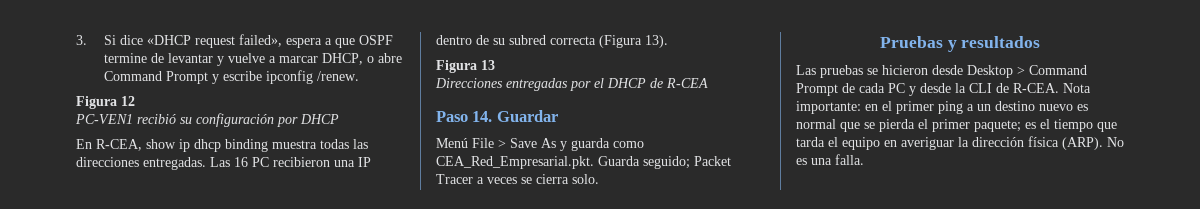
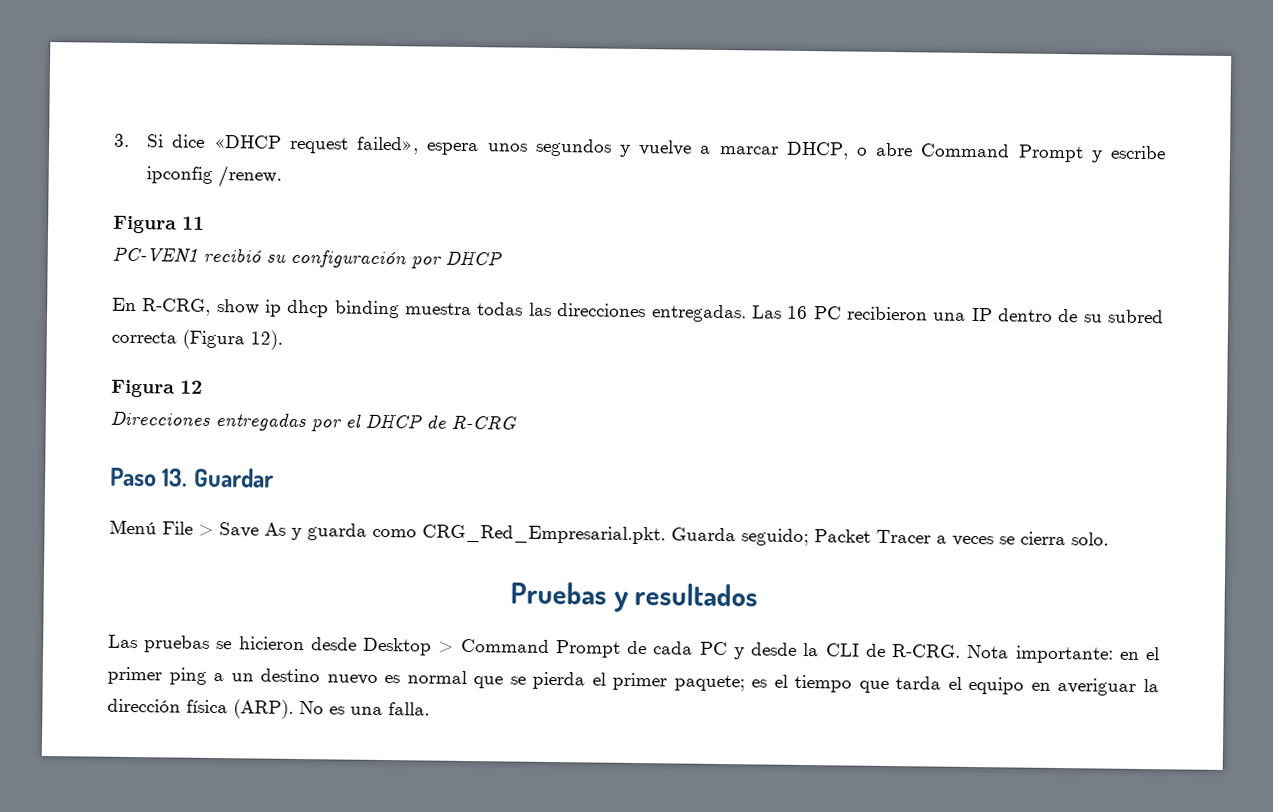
- 3. Si dice «DHCP request failed», espera a que OSPF termine de levantar y vuelve a marcar DHCP, o abre Command Prompt y escribe ipconfig /renew.
+ 3. Si dice «DHCP request failed», espera unos segundos y vuelve a marcar DHCP, o abre Command Prompt y escribe ipconfig /renew.
- Figura 12
+ Figura 11
- En R-CEA, show ip dhcp binding muestra todas las direcciones entregadas.
+ En R-CRG, show ip dhcp binding muestra todas las direcciones entregadas.
- Las 16 PC recibieron una IP dentro de su subred correcta (Figura 13).
- Figura 13
+ Las 16 PC recibieron una IP dentro de su subred correcta (Figura 12).
+ Figura 12
- Direcciones entregadas por el DHCP de R-CEA
+ Direcciones entregadas por el DHCP de R-CRG
- Paso 14. Guardar
+ Paso 13. Guardar
- Menú File > Save As y guarda como CEA_Red_Empresarial.pkt. Guarda seguido; Packet Tracer a veces se cierra solo.
+ Menú File > Save As y guarda como CRG_Red_Empresarial.pkt. Guarda seguido; Packet Tracer a veces se cierra solo.
- Las pruebas se hicieron desde Desktop > Command Prompt de cada PC y desde la CLI de R-CEA.
+ Las pruebas se hicieron desde Desktop > Command Prompt de cada PC y desde la CLI de R-CRG.

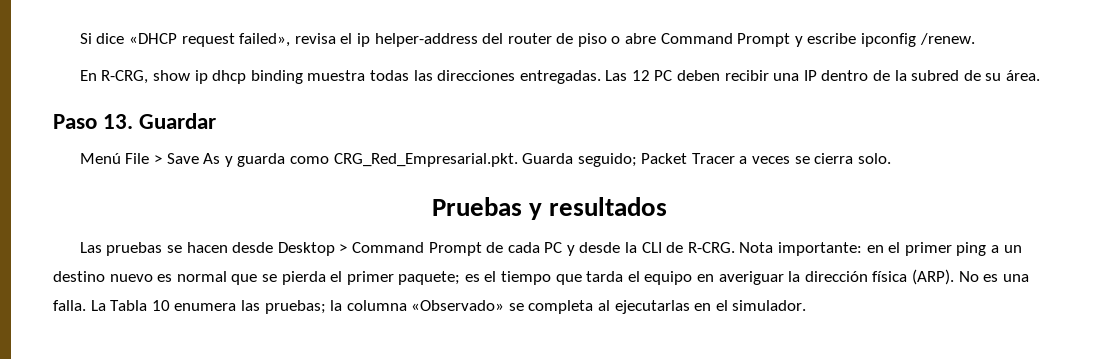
- 3. Si dice «DHCP request failed», espera unos segundos y vuelve a marcar DHCP, o abre Command Prompt y escribe ipconfig /renew.
+ Si dice «DHCP request failed», revisa el ip helper-address del router de piso o abre Command Prompt y escribe ipconfig /renew.
- Figura 11
- PC-VEN1 recibió su configuración por DHCP
- Las 16 PC recibieron una IP dentro de su subred correcta (Figura 12).
- Figura 12
- Direcciones entregadas por el DHCP de R-CRG
+ Las 12 PC deben recibir una IP dentro de la subred de su área.
- Las pruebas se hicieron desde Desktop > Command Prompt de cada PC y desde la CLI de R-CRG.
+ Las pruebas se hacen desde Desktop > Command Prompt de cada PC y desde la CLI de R-CRG.
+ La Tabla 10 enumera las pruebas; la columna «Observado» se completa al ejecutarlas en el simulador.

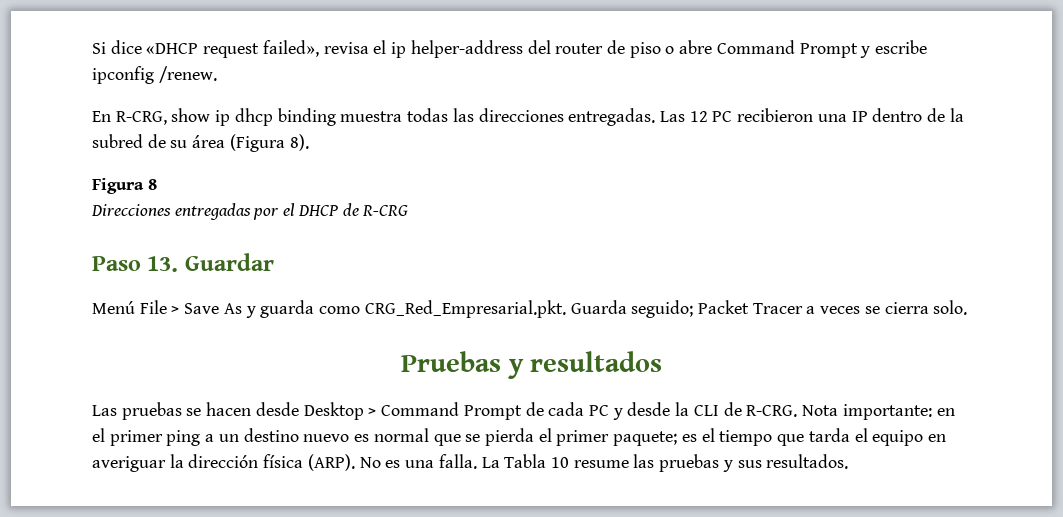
- Las 12 PC deben recibir una IP dentro de la subred de su área.
+ Las 12 PC recibieron una IP dentro de la subred de su área (Figura 8).
+ Figura 8
+ Direcciones entregadas por el DHCP de R-CRG
- La Tabla 10 enumera las pruebas; la columna «Observado» se completa al ejecutarlas en el simulador.
+ La Tabla 10 resume las pruebas y sus resultados.

